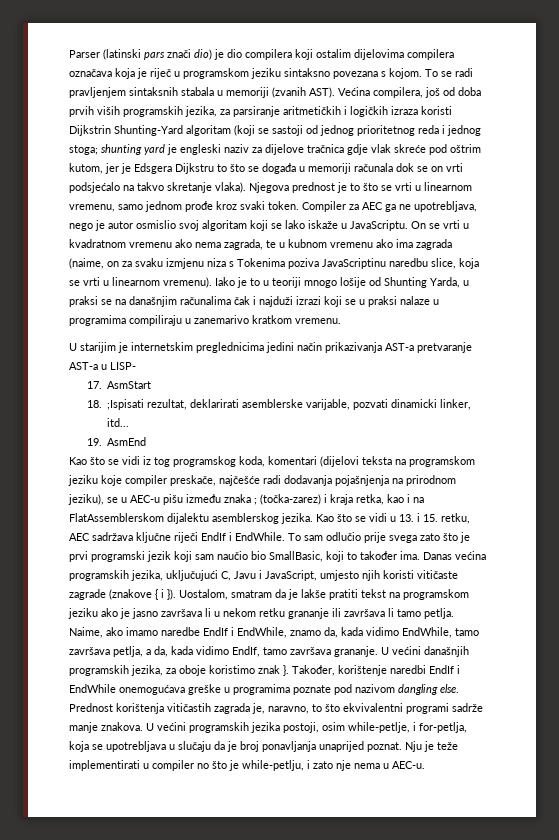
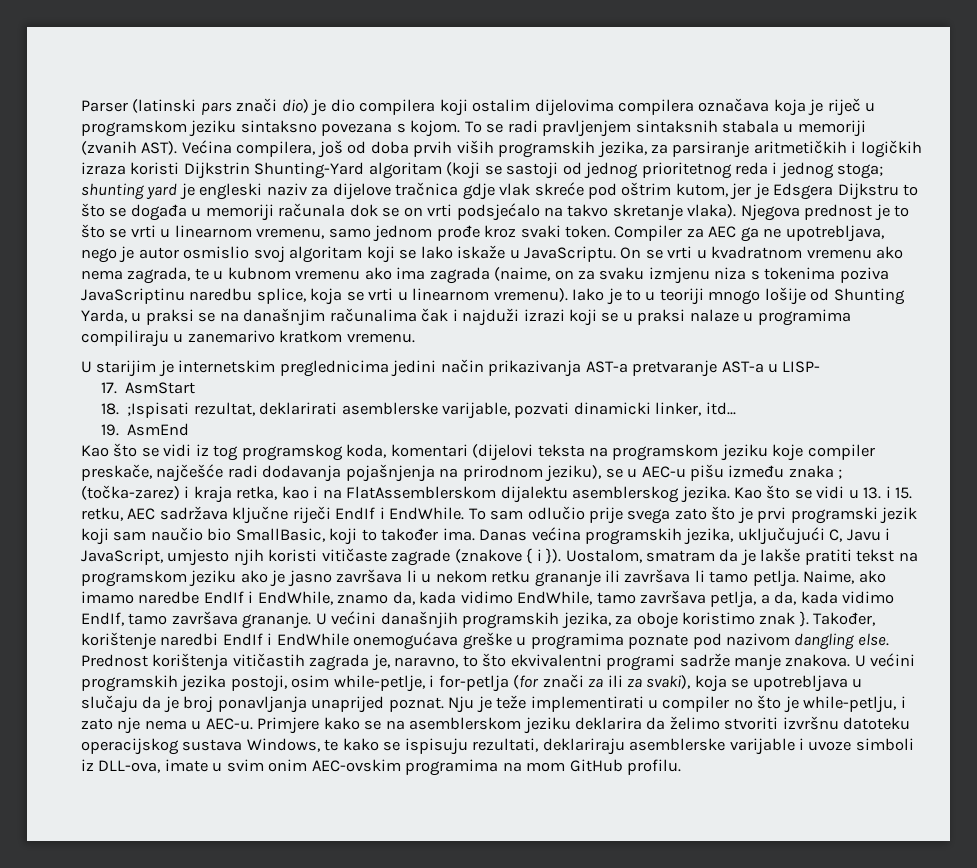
- On se vrti u kvadratnom vremenu ako nema zagrada, te u kubnom vremenu ako ima zagrada (naime, on za svaku izmjenu niza s Tokenima poziva JavaScriptinu naredbu slice, koja se vrti u linearnom vremenu).
+ On se vrti u kvadratnom vremenu ako nema zagrada, te u kubnom vremenu ako ima zagrada (naime, on za svaku izmjenu niza s tokenima poziva JavaScriptinu naredbu splice, koja se vrti u linearnom vremenu).
- U većini programskih jezika postoji, osim while-petlje, i for-petlja, koja se upotrebljava u slučaju da je broj ponavljanja unaprijed poznat.
+ U većini programskih jezika postoji, osim while-petlje, i for-petlja (for znači za ili za svaki), koja se upotrebljava u slučaju da je broj ponavljanja unaprijed poznat.
+ Primjere kako se na asemblerskom jeziku deklarira da želimo stvoriti izvršnu datoteku operacijskog sustava Windows, te kako se ispisuju rezultati, deklariraju asemblerske varijable i uvoze simboli iz DLL-ova, imate u svim onim AEC-ovskim programima na mom GitHub profilu.

